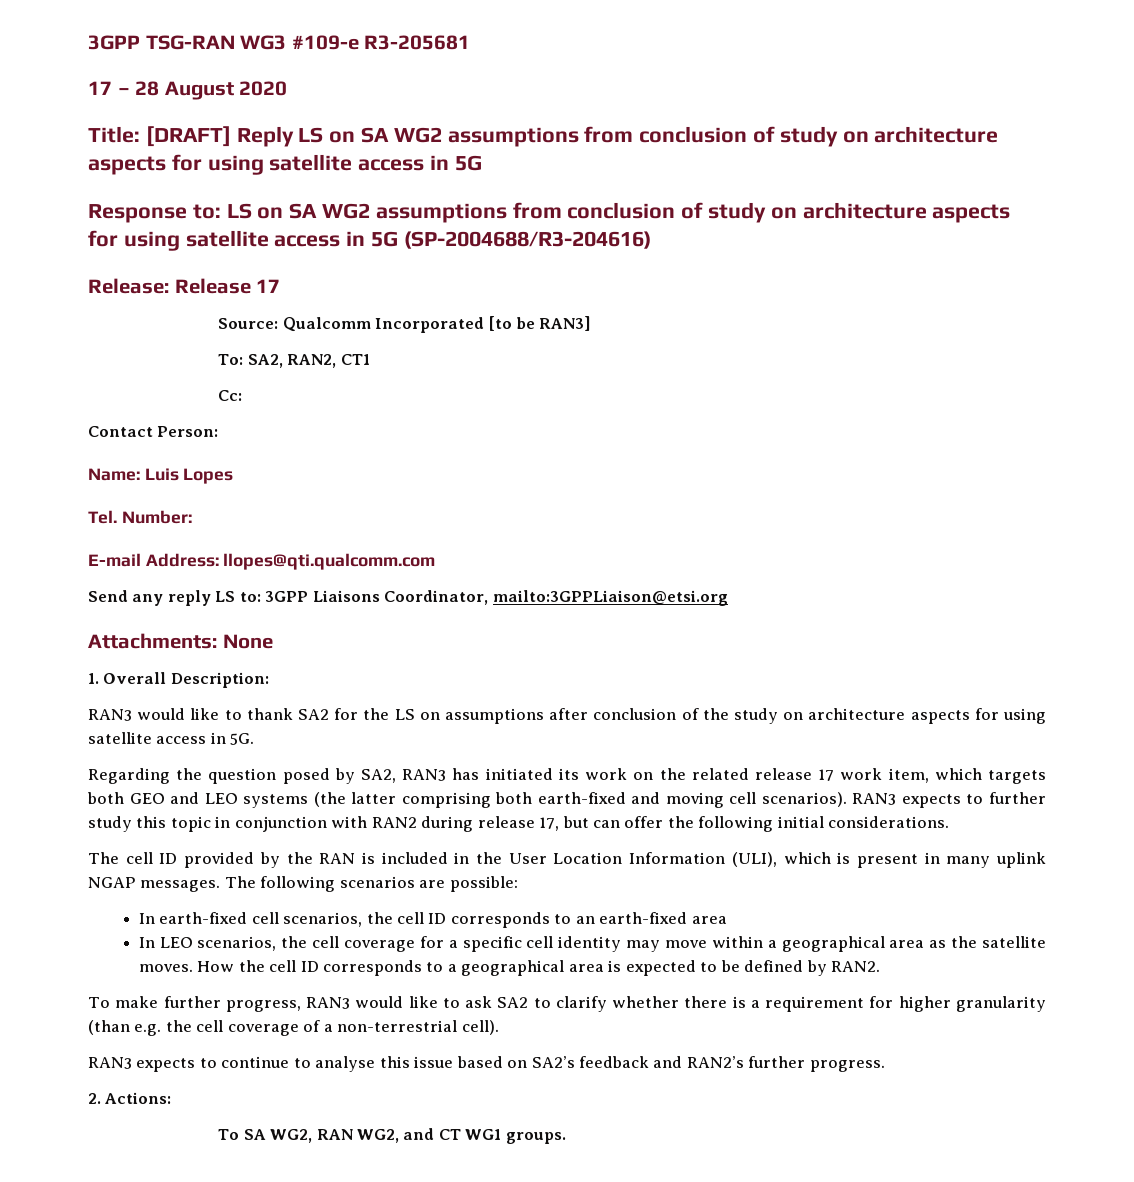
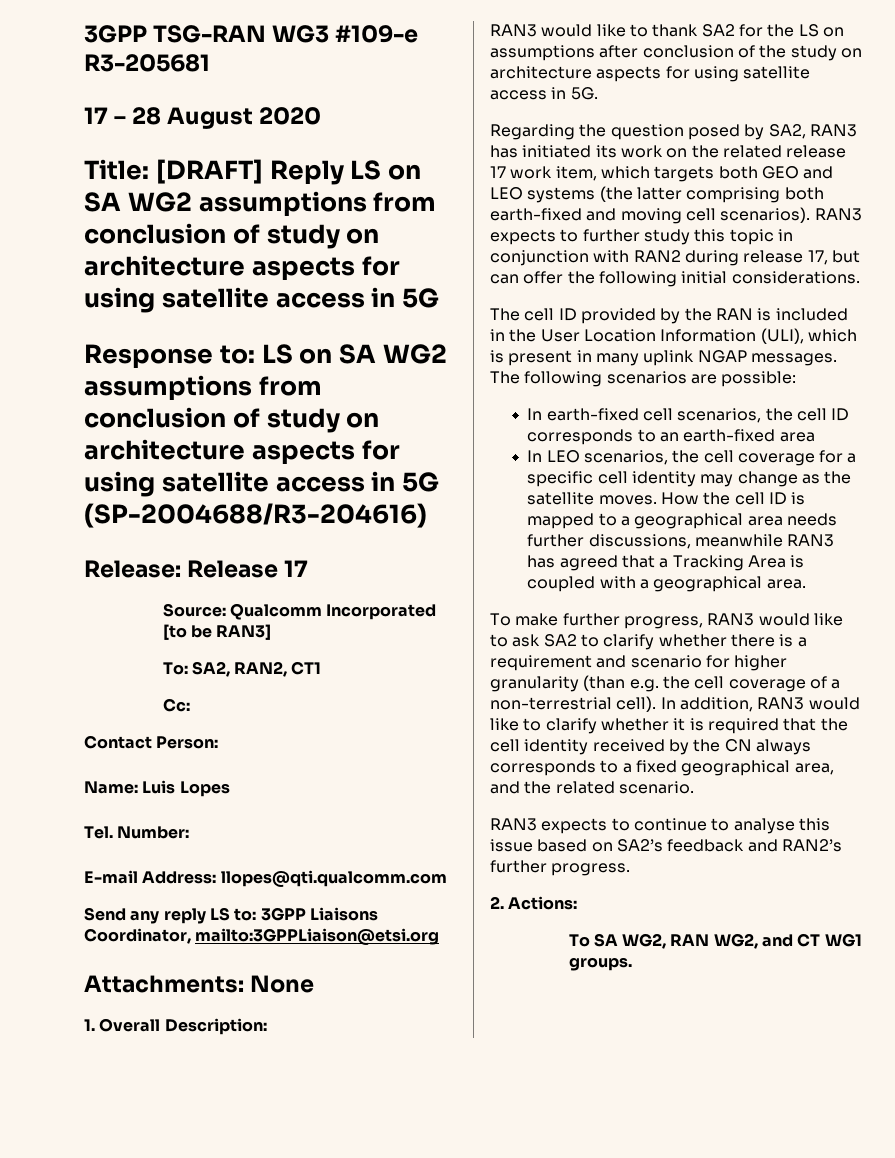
- In LEO scenarios, the cell coverage for a specific cell identity may move within a geographical area as the satellite moves.
+ In LEO scenarios, the cell coverage for a specific cell identity may change as the satellite moves.
- How the cell ID corresponds to a geographical area is expected to be defined by RAN2.
+ How the cell ID is mapped to a geographical area needs further discussions, meanwhile RAN3 has agreed that a Tracking Area is coupled with a geographical area.
- To make further progress, RAN3 would like to ask SA2 to clarify whether there is a requirement for higher granularity (than e.g. the cell coverage of a non-terrestrial cell).
+ To make further progress, RAN3 would like to ask SA2 to clarify whether there is a requirement and scenario for higher granularity (than e.g. the cell coverage of a non-terrestrial cell). In addition, RAN3 would like to clarify whether it is required that the cell identity received by the CN always corresponds to a fixed geographical area, and the related scenario.

